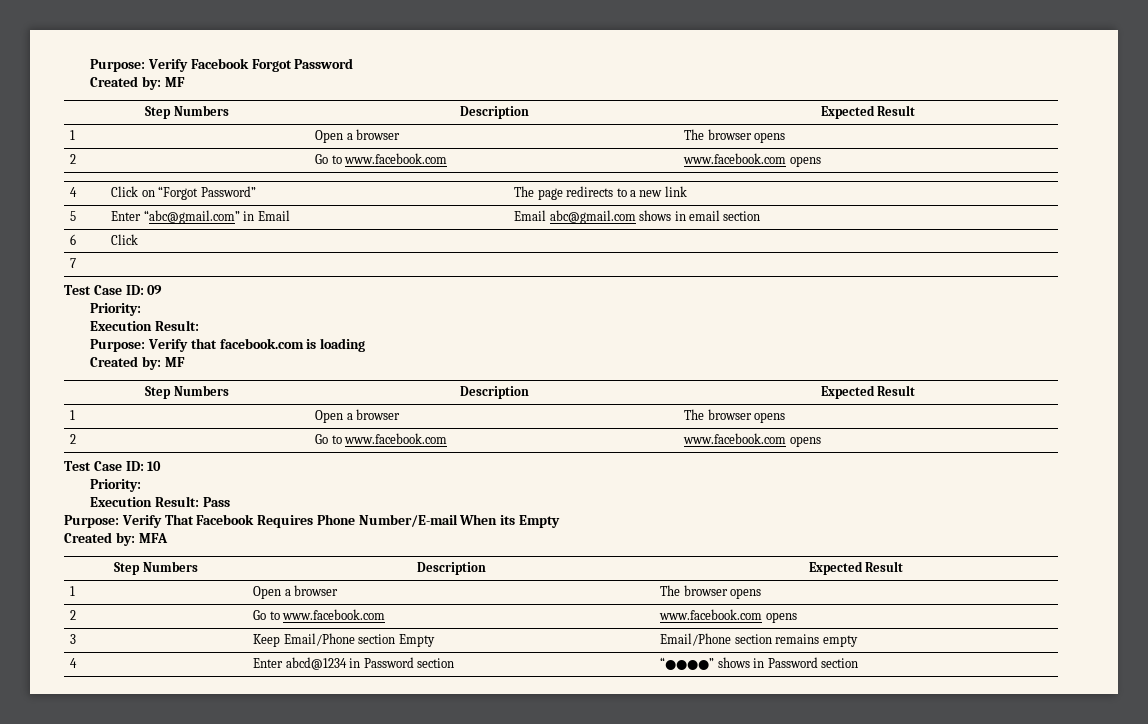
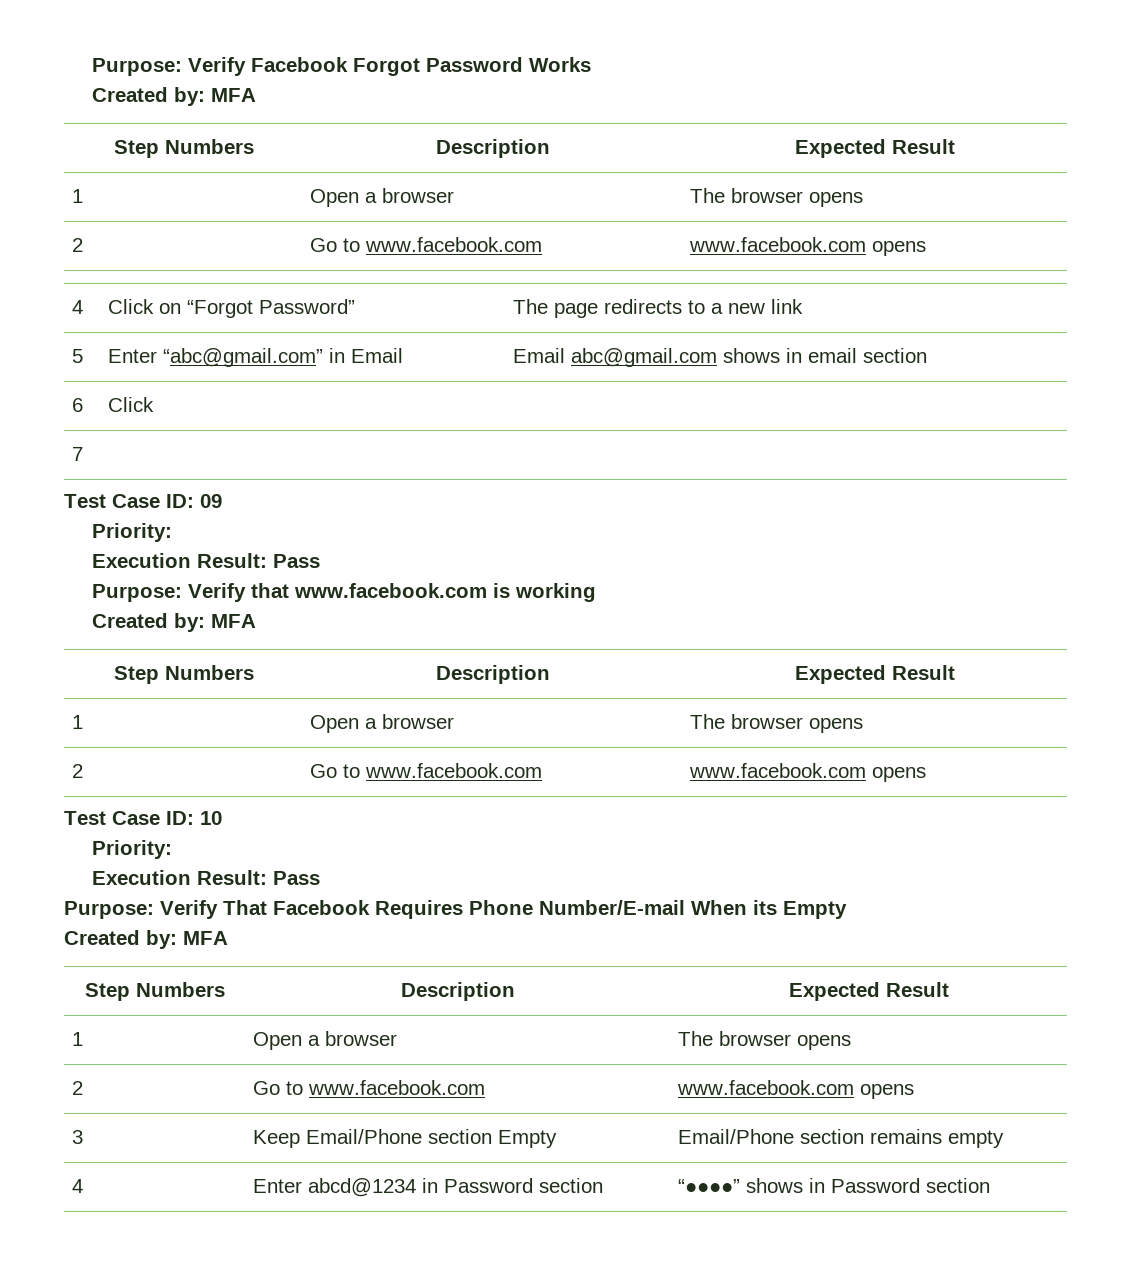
- Purpose: Verify Facebook Forgot Password
- Created by: MF
+ Purpose: Verify Facebook Forgot Password Works
+ Created by: MFA
  Test Case ID: 09
  Priority:
- Execution Result:
+ Execution Result: Pass
- Purpose: Verify that facebook.com is loading
- Created by: MF
+ Purpose: Verify that www.facebook.com is working
+ Created by: MFA

